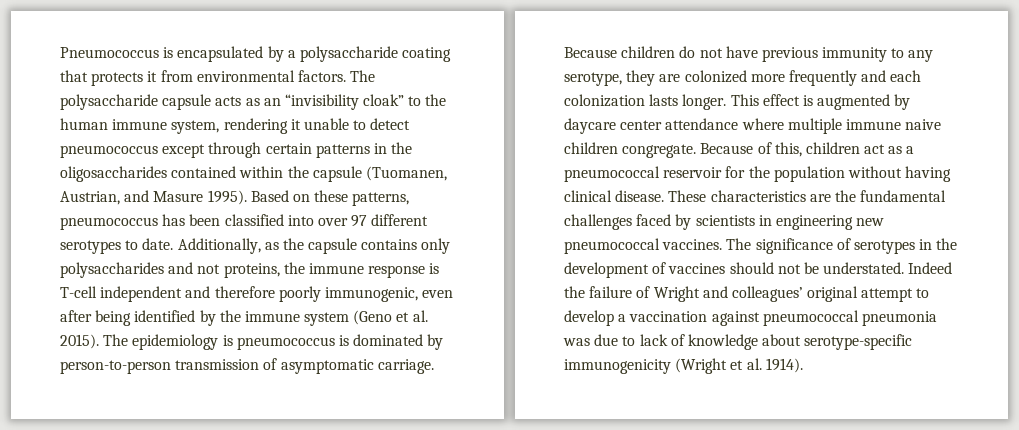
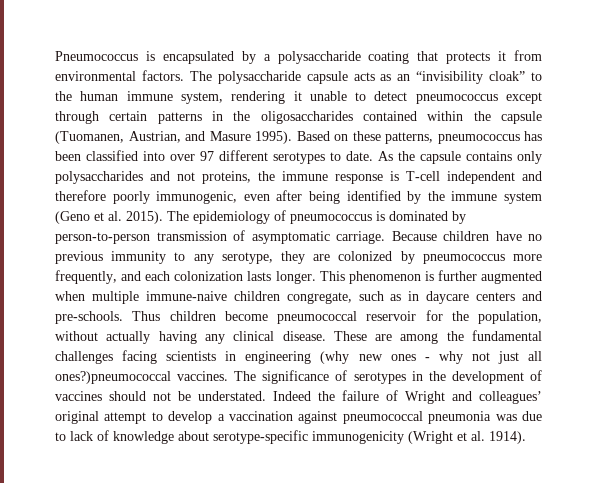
- Additionally, as the capsule contains only polysaccharides and not proteins, the immune response is T-cell independent and therefore poorly immunogenic, even after being identified by the immune system (Geno et al. 2015).
+ As the capsule contains only polysaccharides and not proteins, the immune response is T-cell independent and therefore poorly immunogenic, even after being identified by the immune system (Geno et al. 2015).
- The epidemiology is pneumococcus is dominated by person-to-person transmission of asymptomatic carriage.
+ The epidemiology of pneumococcus is dominated by person-to-person transmission of asymptomatic carriage.
- Because children do not have previous immunity to any serotype, they are colonized more frequently and each colonization lasts longer.
+ Because children have no previous immunity to any serotype, they are colonized by pneumococcus more frequently, and each colonization lasts longer.
- This effect is augmented by daycare center attendance where multiple immune naive children congregate. Because of this, children act as a pneumococcal reservoir for the population without having clinical disease.
+ This phenomenon is further augmented when multiple immune-naive children congregate, such as in daycare centers and pre-schools. Thus children become pneumococcal reservoir for the population, without actually having any clinical disease.
- These characteristics are the fundamental challenges faced by scientists in engineering new pneumococcal vaccines.
+ These are among the fundamental challenges facing scientists in engineering (why new ones - why not just all ones?)pneumococcal vaccines.

